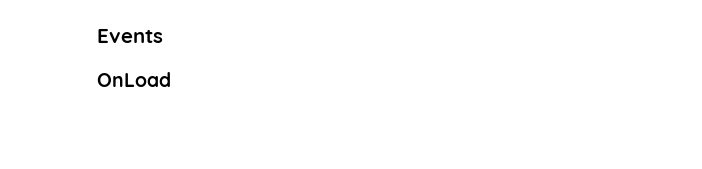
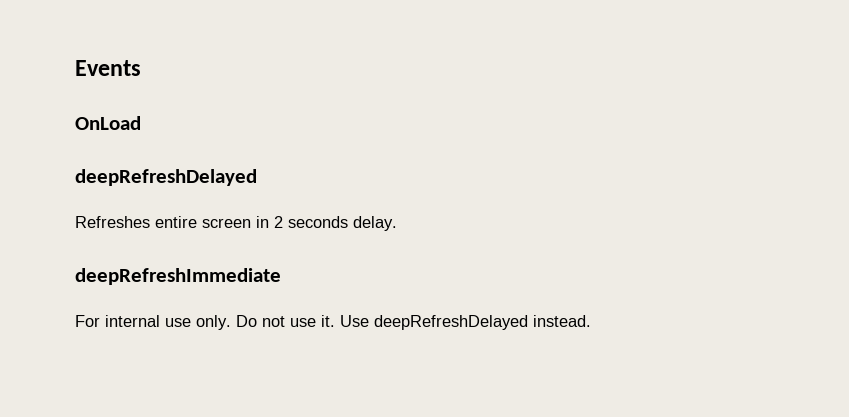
  OnLoad
+ deepRefreshDelayed
+ Refreshes entire screen in 2 seconds delay.
+ deepRefreshImmediate
+ For internal use only. Do not use it. Use deepRefreshDelayed instead.

